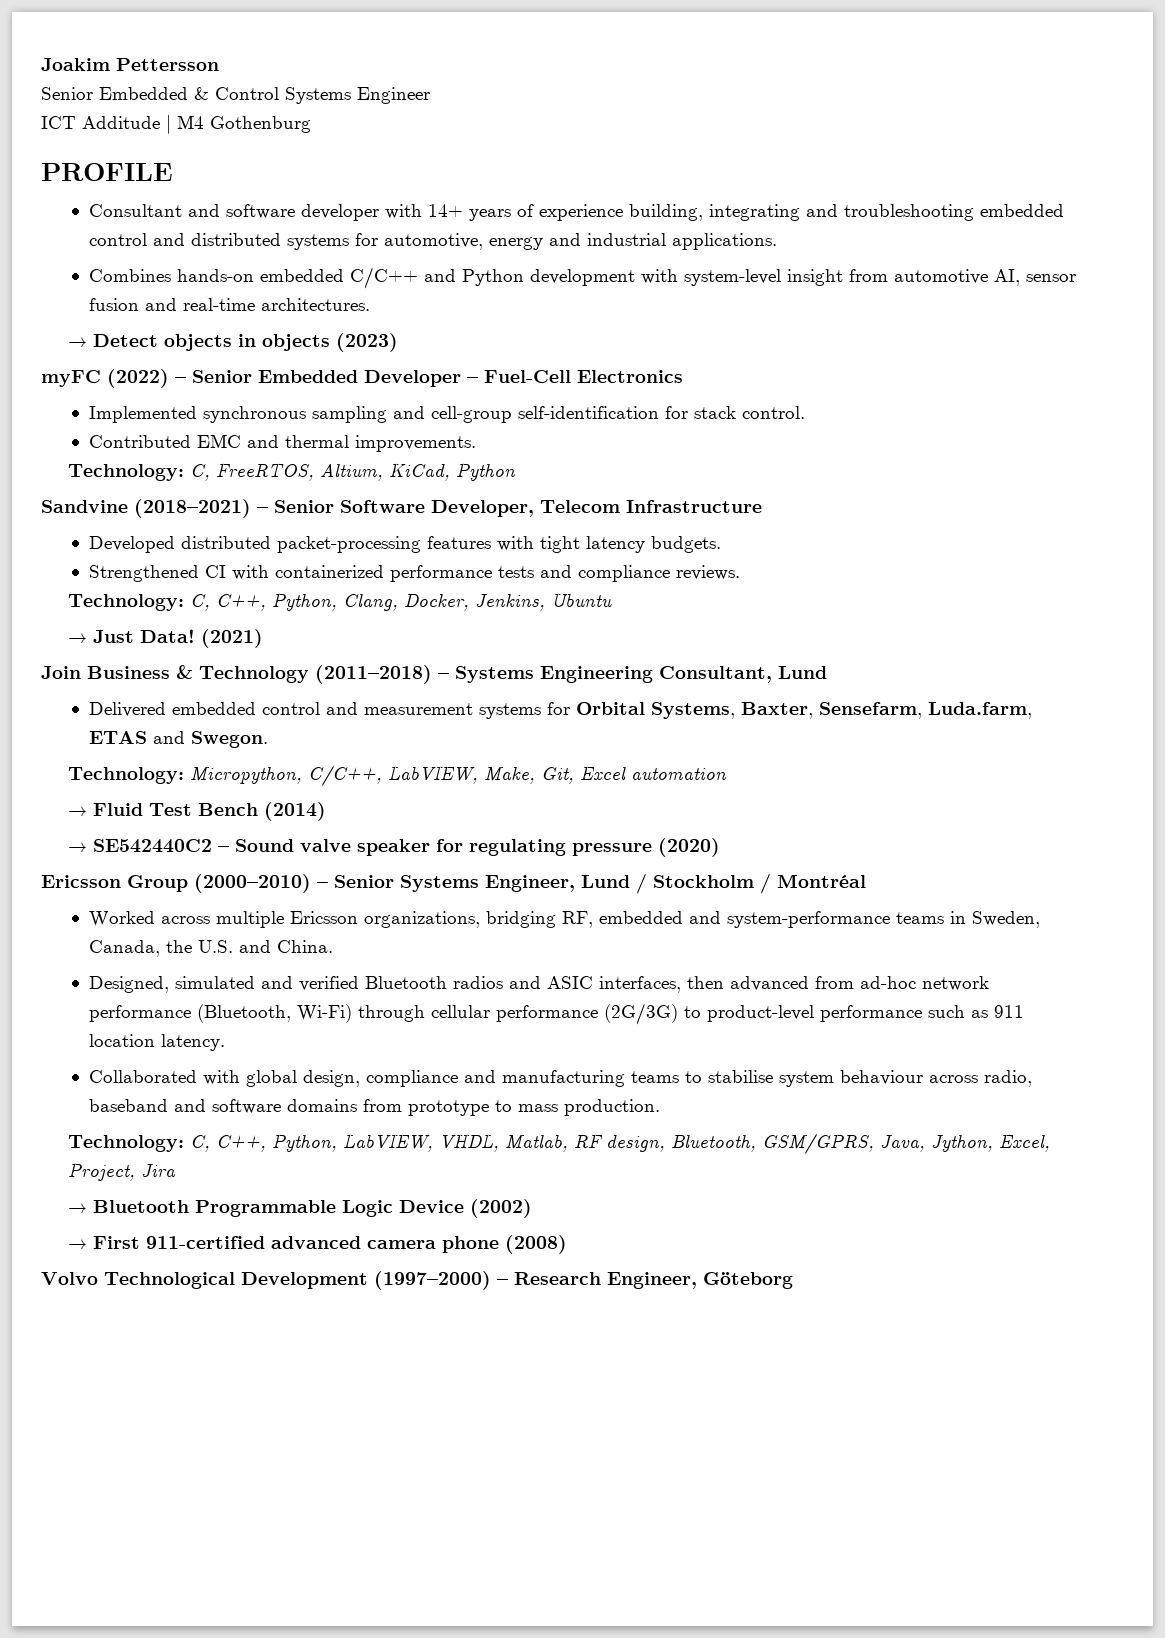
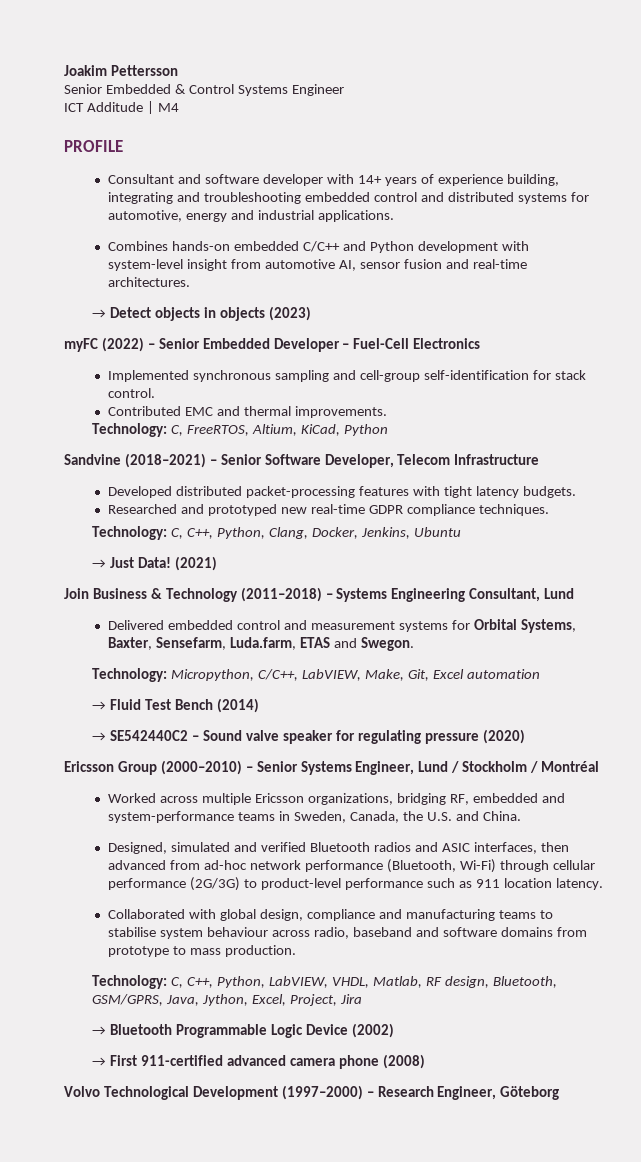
- ICT Additude | M4 Gothenburg
+ ICT Additude | M4
- Strengthened CI with containerized performance tests and compliance reviews.
+ Researched and prototyped new real-time GDPR compliance techniques.

